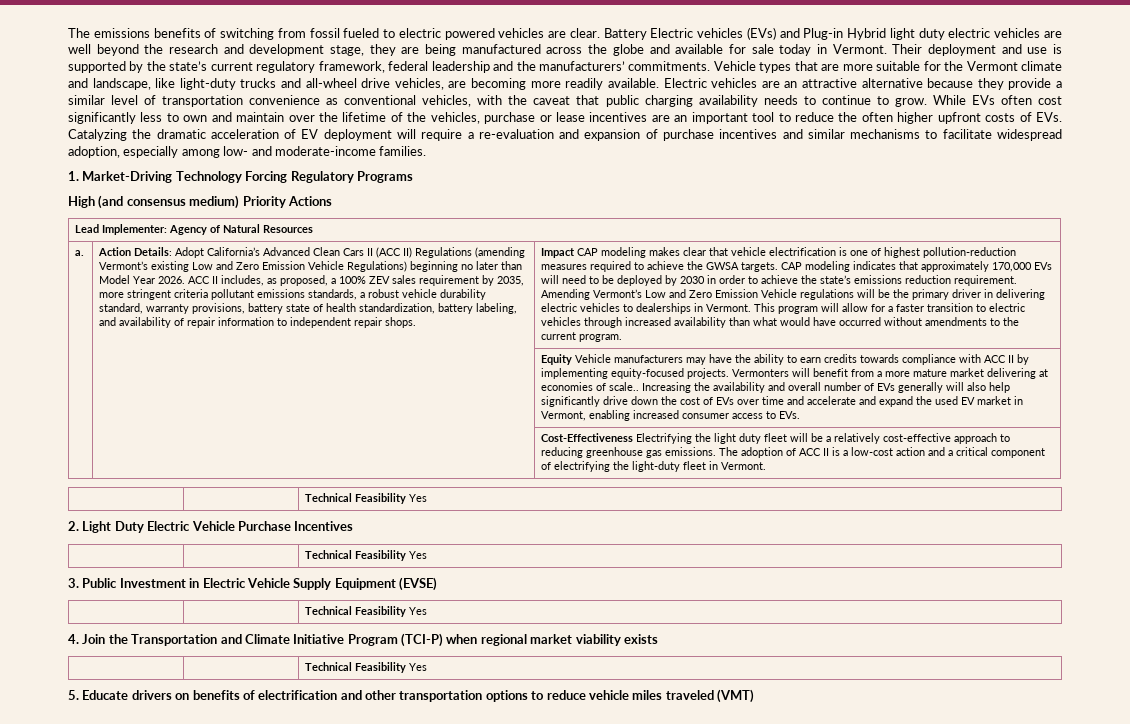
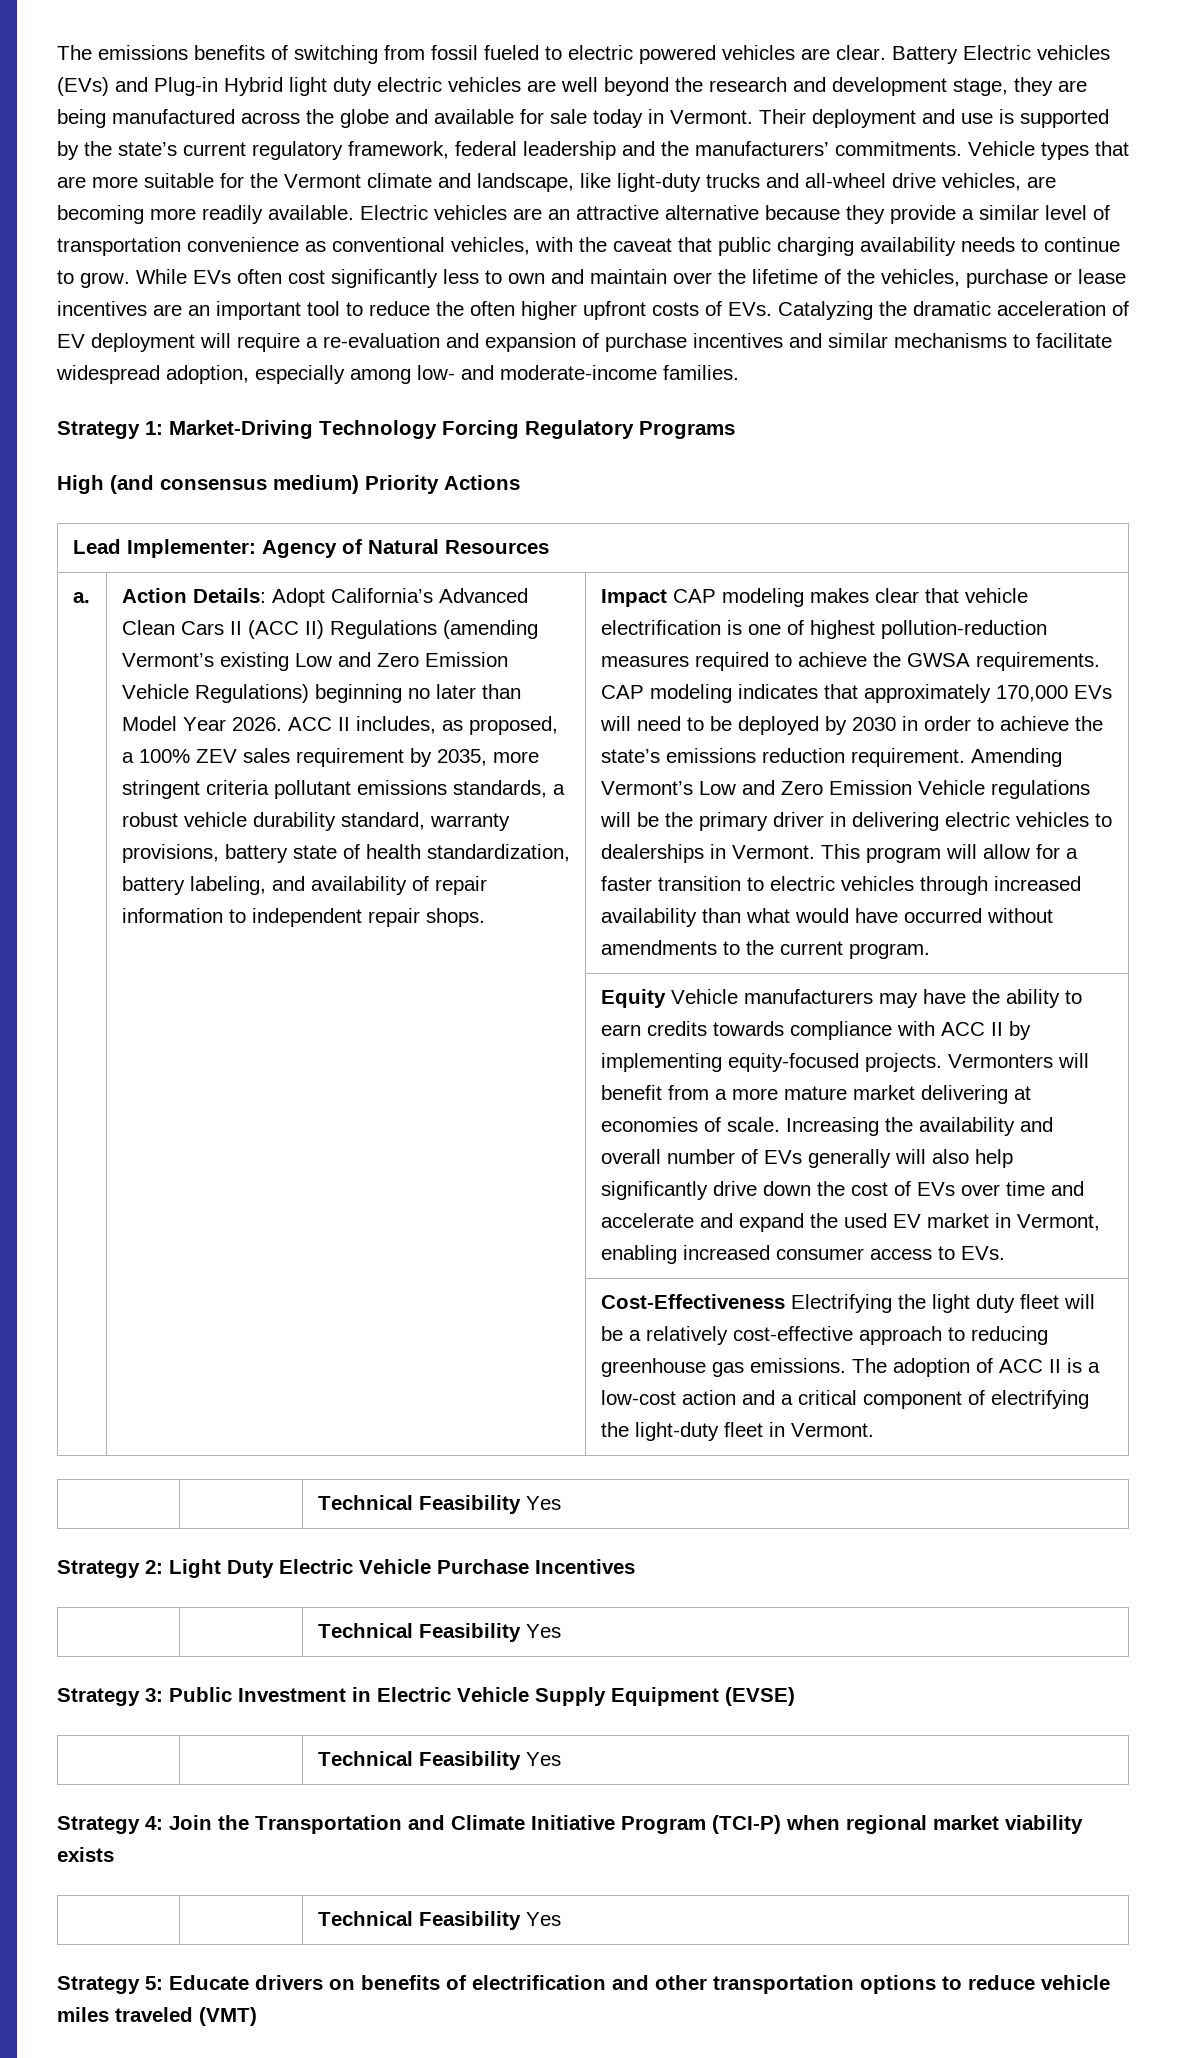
- 1. Market-Driving Technology Forcing Regulatory Programs
+ Strategy 1: Market-Driving Technology Forcing Regulatory Programs
- Impact CAP modeling makes clear that vehicle electrification is one of highest pollution-reduction measures required to achieve the GWSA targets.
+ Impact CAP modeling makes clear that vehicle electrification is one of highest pollution-reduction measures required to achieve the GWSA requirements.
- Vermonters will benefit from a more mature market delivering at economies of scale..
+ Vermonters will benefit from a more mature market delivering at economies of scale.
- 2. Light Duty Electric Vehicle Purchase Incentives
+ Strategy 2: Light Duty Electric Vehicle Purchase Incentives
- 3. Public Investment in Electric Vehicle Supply Equipment (EVSE)
+ Strategy 3: Public Investment in Electric Vehicle Supply Equipment (EVSE)
- 4. Join the Transportation and Climate Initiative Program (TCI-P) when regional market viability exists
+ Strategy 4: Join the Transportation and Climate Initiative Program (TCI-P) when regional market viability exists
- 5. Educate drivers on benefits of electrification and other transportation options to reduce vehicle miles traveled (VMT)
+ Strategy 5: Educate drivers on benefits of electrification and other transportation options to reduce vehicle miles traveled (VMT)

